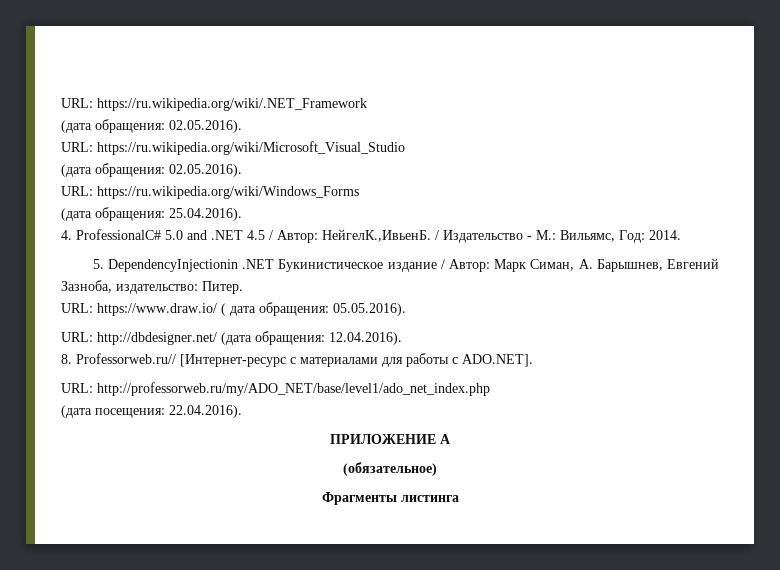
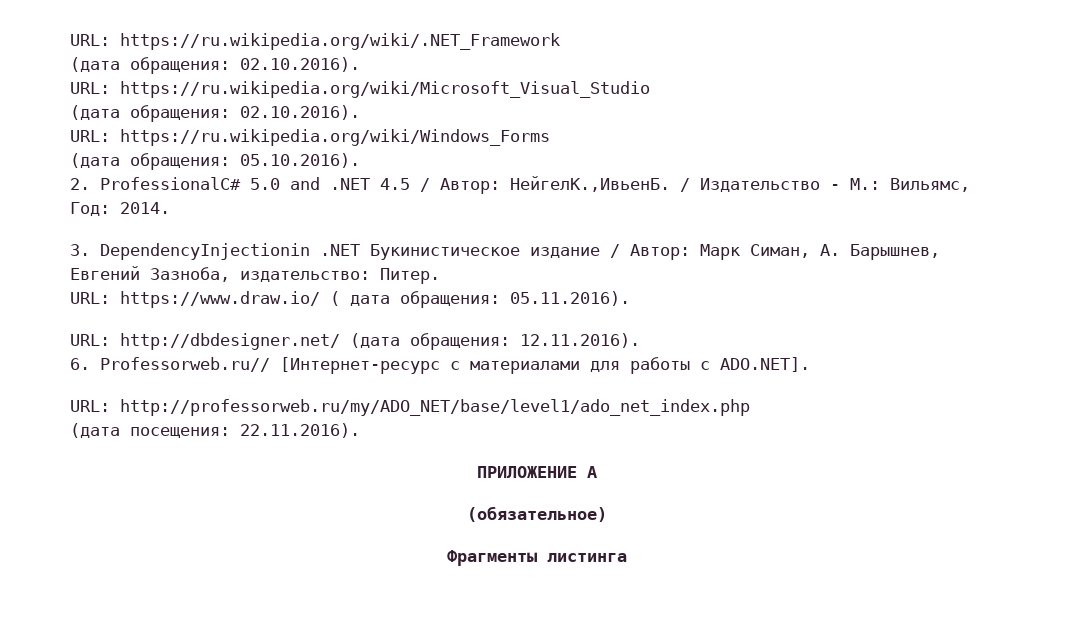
  URL: https://ru.wikipedia.org/wiki/.NET_Framework
- (дата обращения: 02.05.2016).
+ (дата обращения: 02.10.2016).
  URL: https://ru.wikipedia.org/wiki/Microsoft_Visual_Studio
- (дата обращения: 02.05.2016).
+ (дата обращения: 02.10.2016).
- (дата обращения: 25.04.2016).
- 4. ProfessionalC# 5.0 and .NET 4.5 / Автор: НейгелК.,ИвьенБ. / Издательство - М.: Вильямс, Год: 2014.
+ (дата обращения: 05.10.2016).
+ 2. ProfessionalC# 5.0 and .NET 4.5 / Автор: НейгелК.,ИвьенБ. / Издательство - М.: Вильямс, Год: 2014.
- 5. DependencyInjectionin .NET Букинистическое издание / Автор: Марк Симан, А. Барышнев, Евгений Зазноба, издательство: Питер.
+ 3. DependencyInjectionin .NET Букинистическое издание / Автор: Марк Симан, А. Барышнев, Евгений Зазноба, издательство: Питер.
- URL: https://www.draw.io/ ( дата обращения: 05.05.2016).
+ URL: https://www.draw.io/ ( дата обращения: 05.11.2016).
- URL: http://dbdesigner.net/ (дата обращения: 12.04.2016).
- 8. Professorweb.ru// [Интернет-ресурс с материалами для работы с ADO.NET].
+ URL: http://dbdesigner.net/ (дата обращения: 12.11.2016).
+ 6. Professorweb.ru// [Интернет-ресурс с материалами для работы с ADO.NET].
- (дата посещения: 22.04.2016).
+ (дата посещения: 22.11.2016).

